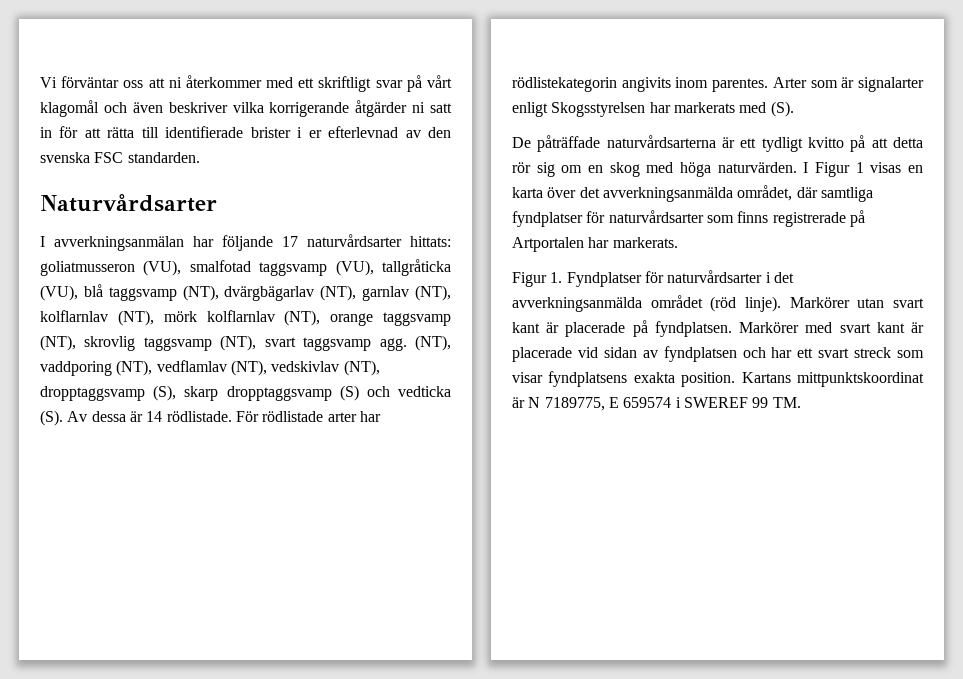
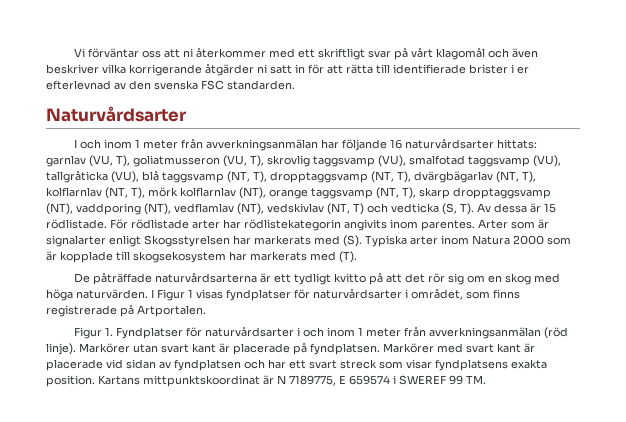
- I avverkningsanmälan har följande 17 naturvårdsarter hittats: goliatmusseron (VU), smalfotad taggsvamp (VU), tallgråticka (VU), blå taggsvamp (NT), dvärgbägarlav (NT), garnlav (NT), kolflarnlav (NT), mörk kolflarnlav (NT), orange taggsvamp (NT), skrovlig taggsvamp (NT), svart taggsvamp agg. (NT), vaddporing (NT), vedflamlav (NT), vedskivlav (NT), dropptaggsvamp (S), skarp dropptaggsvamp (S) och vedticka (S). Av dessa är 14 rödlistade.
+ I och inom 1 meter från avverkningsanmälan har följande 16 naturvårdsarter hittats: garnlav (VU, T), goliatmusseron (VU, T), skrovlig taggsvamp (VU), smalfotad taggsvamp (VU), tallgråticka (VU), blå taggsvamp (NT, T), dropptaggsvamp (NT, T), dvärgbägarlav (NT, T), kolflarnlav (NT, T), mörk kolflarnlav (NT), orange taggsvamp (NT, T), skarp dropptaggsvamp (NT), vaddporing (NT), vedflamlav (NT), vedskivlav (NT, T) och vedticka (S, T). Av dessa är 15 rödlistade.
- Arter som är signalarter enligt Skogsstyrelsen har markerats med (S).
+ Arter som är signalarter enligt Skogsstyrelsen har markerats med (S). Typiska arter inom Natura 2000 som är kopplade till skogsekosystem har markerats med (T).
- De påträffade naturvårdsarterna är ett tydligt kvitto på att detta rör sig om en skog med höga naturvärden.
+ De påträffade naturvårdsarterna är ett tydligt kvitto på att det rör sig om en skog med höga naturvärden.
- I Figur 1 visas en karta över det avverkningsanmälda området, där samtliga fyndplatser för naturvårdsarter som finns registrerade på Artportalen har markerats.
+ I Figur 1 visas fyndplatser för naturvårdsarter i området, som finns registrerade på Artportalen.
- Figur 1. Fyndplatser för naturvårdsarter i det avverkningsanmälda området (röd linje).
+ Figur 1. Fyndplatser för naturvårdsarter i och inom 1 meter från avverkningsanmälan (röd linje).

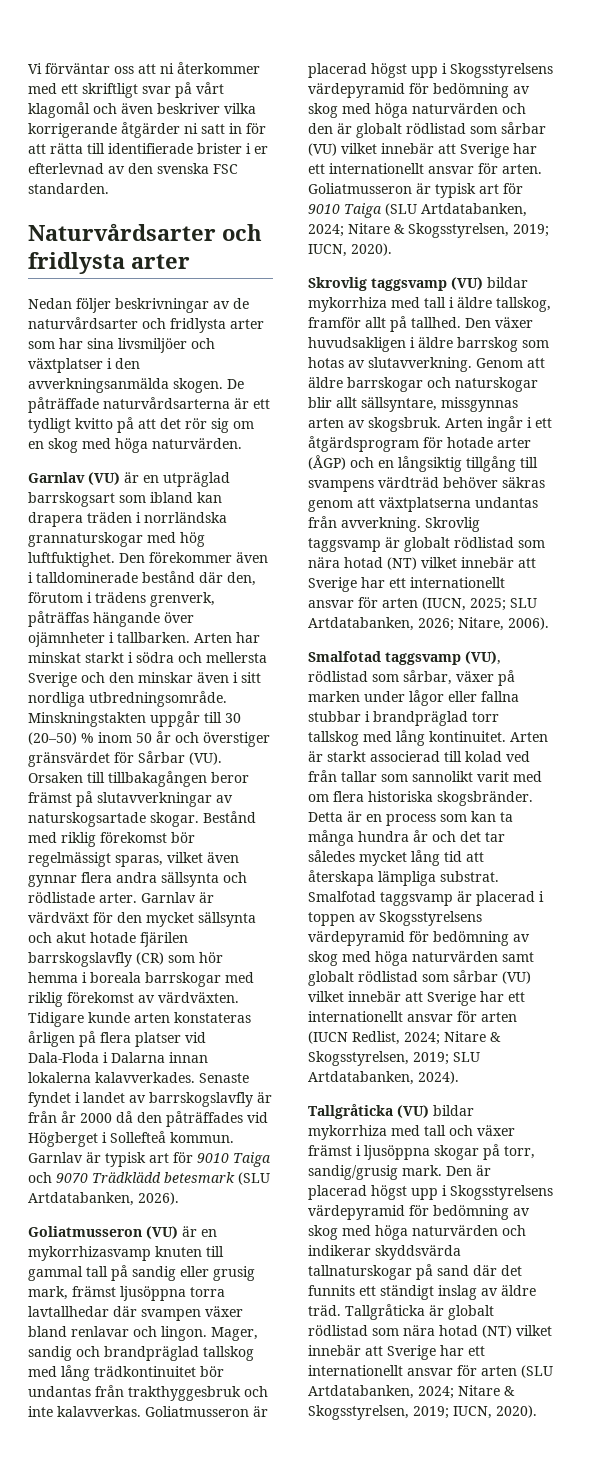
- Naturvårdsarter
- I och inom 1 meter från avverkningsanmälan har följande 16 naturvårdsarter hittats: garnlav (VU, T), goliatmusseron (VU, T), skrovlig taggsvamp (VU), smalfotad taggsvamp (VU), tallgråticka (VU), blå taggsvamp (NT, T), dropptaggsvamp (NT, T), dvärgbägarlav (NT, T), kolflarnlav (NT, T), mörk kolflarnlav (NT), orange taggsvamp (NT, T), skarp dropptaggsvamp (NT), vaddporing (NT), vedflamlav (NT), vedskivlav (NT, T) och vedticka (S, T). Av dessa är 15 rödlistade. För rödlistade arter har rödlistekategorin angivits inom parentes. Arter som är signalarter enligt Skogsstyrelsen har markerats med (S). Typiska arter inom Natura 2000 som är kopplade till skogsekosystem har markerats med (T).
- De påträffade naturvårdsarterna är ett tydligt kvitto på att det rör sig om en skog med höga naturvärden. I Figur 1 visas fyndplatser för naturvårdsarter i området, som finns registrerade på Artportalen.
- Figur 1. Fyndplatser för naturvårdsarter i och inom 1 meter från avverkningsanmälan (röd linje). Markörer utan svart kant är placerade på fyndplatsen. Markörer med svart kant är placerade vid sidan av fyndplatsen och har ett svart streck som visar fyndplatsens exakta position. Kartans mittpunktskoordinat är N 7189775, E 659574 i SWEREF 99 TM.
+ Naturvårdsarter och fridlysta arter
+ Nedan följer beskrivningar av de naturvårdsarter och fridlysta arter som har sina livsmiljöer och växtplatser i den avverkningsanmälda skogen. De påträffade naturvårdsarterna är ett tydligt kvitto på att det rör sig om en skog med höga naturvärden.
+ Garnlav (VU) är en utpräglad barrskogsart som ibland kan drapera träden i norrländska grannaturskogar med hög luftfuktighet. Den förekommer även i talldominerade bestånd där den, förutom i trädens grenverk, påträffas hängande över ojämnheter i tallbarken. Arten har minskat starkt i södra och mellersta Sverige och den minskar även i sitt nordliga utbredningsområde. Minskningstakten uppgår till 30 (20–50) % inom 50 år och överstiger gränsvärdet för Sårbar (VU). Orsaken till tillbakagången beror främst på slutavverkningar av naturskogsartade skogar. Bestånd med riklig förekomst bör regelmässigt sparas, vilket även gynnar flera andra sällsynta och rödlistade arter. Garnlav är värdväxt för den mycket sällsynta och akut hotade fjärilen barrskogslavfly (CR) som hör hemma i boreala barrskogar med riklig förekomst av värdväxten. Tidigare kunde arten konstateras årligen på flera platser vid Dala-Floda i Dalarna innan lokalerna kalavverkades. Senaste fyndet i landet av barrskogslavfly är från år 2000 då den påträffades vid Högberget i Sollefteå kommun. Garnlav är typisk art för 9010 Taiga och 9070 Trädklädd betesmark (SLU Artdatabanken, 2026).
+ Goliatmusseron (VU) är en mykorrhizasvamp knuten till gammal tall på sandig eller grusig mark, främst ljusöppna torra lavtallhedar där svampen växer bland renlavar och lingon. Mager, sandig och brandpräglad tallskog med lång trädkontinuitet bör undantas från trakthyggesbruk och inte kalavverkas. Goliatmusseron är placerad högst upp i Skogsstyrelsens värdepyramid för bedömning av skog med höga naturvärden och den är globalt rödlistad som sårbar (VU) vilket innebär att Sverige har ett internationellt ansvar för arten. Goliatmusseron är typisk art för 9010 Taiga (SLU Artdatabanken, 2024; Nitare & Skogsstyrelsen, 2019; IUCN, 2020).
+ Skrovlig taggsvamp (VU) bildar mykorrhiza med tall i äldre tallskog, framför allt på tallhed. Den växer huvudsakligen i äldre barrskog som hotas av slutavverkning. Genom att äldre barrskogar och naturskogar blir allt sällsyntare, missgynnas arten av skogsbruk. Arten ingår i ett åtgärdsprogram för hotade arter (ÅGP) och en långsiktig tillgång till svampens värdträd behöver säkras genom att växtplatserna undantas från avverkning. Skrovlig taggsvamp är globalt rödlistad som nära hotad (NT) vilket innebär att Sverige har ett internationellt ansvar för arten (IUCN, 2025; SLU Artdatabanken, 2026; Nitare, 2006).
+ Smalfotad taggsvamp (VU), rödlistad som sårbar, växer på marken under lågor eller fallna stubbar i brandpräglad torr tallskog med lång kontinuitet. Arten är starkt associerad till kolad ved från tallar som sannolikt varit med om flera historiska skogsbränder. Detta är en process som kan ta många hundra år och det tar således mycket lång tid att återskapa lämpliga substrat. Smalfotad taggsvamp är placerad i toppen av Skogsstyrelsens värdepyramid för bedömning av skog med höga naturvärden samt globalt rödlistad som sårbar (VU) vilket innebär att Sverige har ett internationellt ansvar för arten (IUCN Redlist, 2024; Nitare & Skogsstyrelsen, 2019; SLU Artdatabanken, 2024).
+ Tallgråticka (VU) bildar mykorrhiza med tall och växer främst i ljusöppna skogar på torr, sandig/grusig mark. Den är placerad högst upp i Skogsstyrelsens värdepyramid för bedömning av skog med höga naturvärden och indikerar skyddsvärda tallnaturskogar på sand där det funnits ett ständigt inslag av äldre träd. Tallgråticka är globalt rödlistad som nära hotad (NT) vilket innebär att Sverige har ett internationellt ansvar för arten (SLU Artdatabanken, 2024; Nitare & Skogsstyrelsen, 2019; IUCN, 2020).

